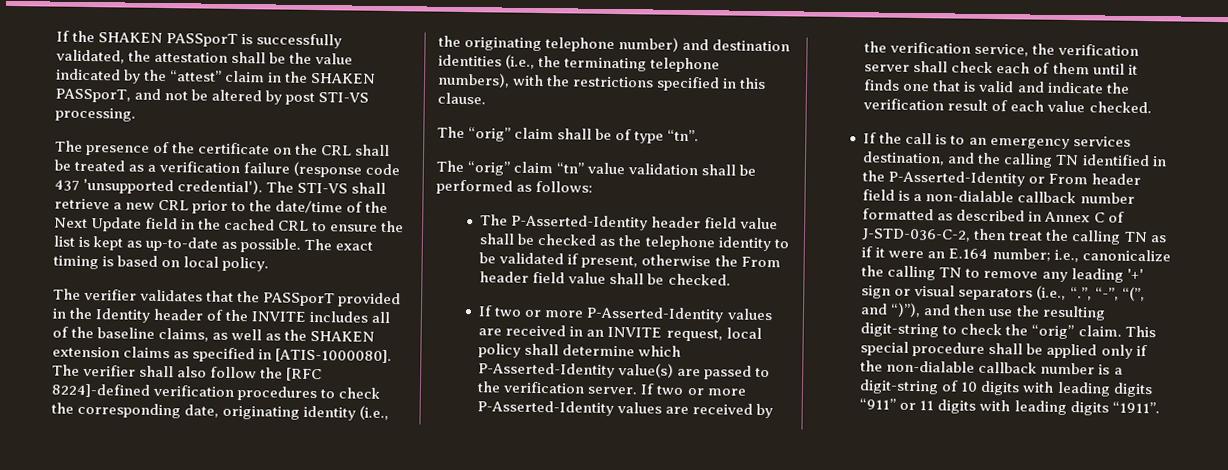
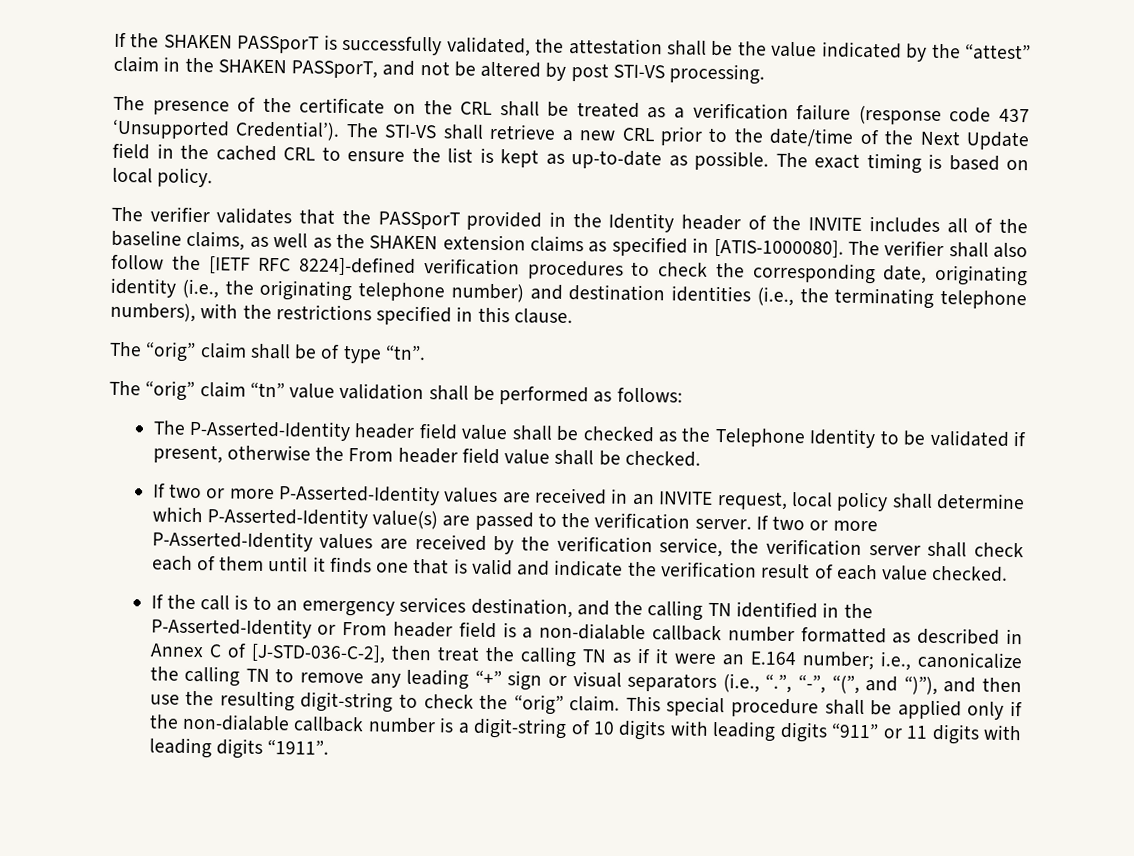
- The presence of the certificate on the CRL shall be treated as a verification failure (response code 437 'unsupported credential').
+ The presence of the certificate on the CRL shall be treated as a verification failure (response code 437 ‘Unsupported Credential’).
- The verifier shall also follow the [RFC 8224]-defined verification procedures to check the corresponding date, originating identity (i.e., the originating telephone number) and destination identities (i.e., the terminating telephone numbers), with the restrictions specified in this clause.
+ The verifier shall also follow the [IETF RFC 8224]-defined verification procedures to check the corresponding date, originating identity (i.e., the originating telephone number) and destination identities (i.e., the terminating telephone numbers), with the restrictions specified in this clause.
- The P-Asserted-Identity header field value shall be checked as the telephone identity to be validated if present, otherwise the From header field value shall be checked.
+ The P-Asserted-Identity header field value shall be checked as the Telephone Identity to be validated if present, otherwise the From header field value shall be checked.
- If the call is to an emergency services destination, and the calling TN identified in the P-Asserted-Identity or From header field is a non-dialable callback number formatted as described in Annex C of J-STD-036-C-2, then treat the calling TN as if it were an E.164 number;
+ If the call is to an emergency services destination, and the calling TN identified in the P-Asserted-Identity or From header field is a non-dialable callback number formatted as described in Annex C of [J-STD-036-C-2], then treat the calling TN as if it were an E.164 number;
- i.e., canonicalize the calling TN to remove any leading '+' sign or visual separators (i.e., “.”, “-”, “(”, and “)”), and then use the resulting digit-string to check the “orig” claim.
+ i.e., canonicalize the calling TN to remove any leading “+” sign or visual separators (i.e., “.”, “-”, “(”, and “)”), and then use the resulting digit-string to check the “orig” claim.

